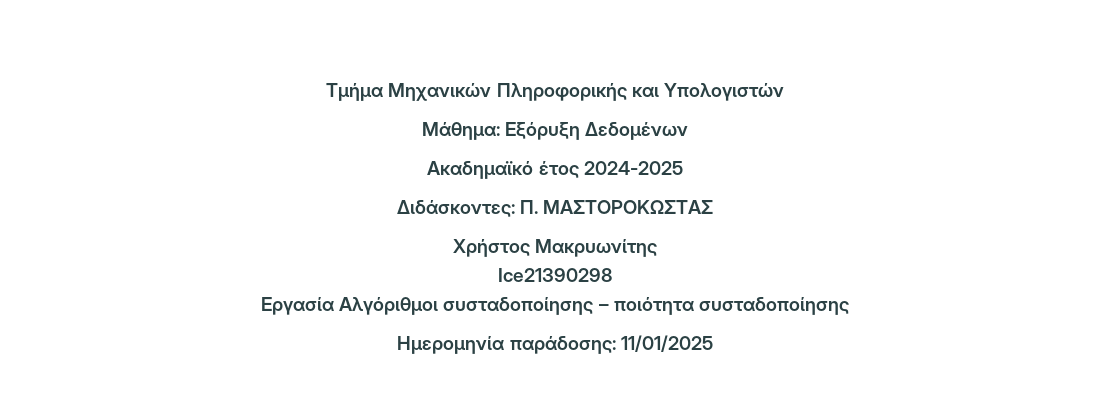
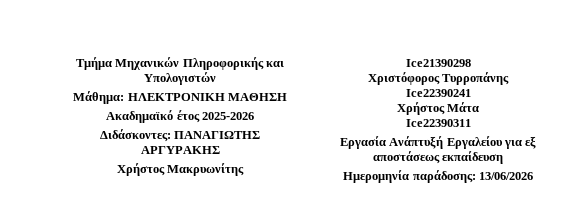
- Μάθημα: Εξόρυξη Δεδομένων
+ Μάθημα: ΗΛΕΚΤΡΟΝΙΚΗ ΜΑΘΗΣΗ
- Ακαδημαϊκό έτος 2024-2025
+ Ακαδημαϊκό έτος 2025-2026
- Διδάσκοντες: Π. ΜΑΣΤΟΡΟΚΩΣΤΑΣ
+ Διδάσκοντες: ΠΑΝΑΓΙΩΤΗΣ ΑΡΓΥΡΑΚΗΣ
- Εργασία Aλγόριθμοι συσταδοποίησης – ποιότητα συσταδοποίησης
+ Χριστόφορος Τυρροπάνης
+ Ice22390241
+ Χρήστος Μάτα
+ Ice22390311
+ Εργασία Ανάπτυξή Εργαλείου για εξ αποστάσεως εκπαίδευση
- Ημερομηνία παράδοσης: 11/01/2025
+ Ημερομηνία παράδοσης: 13/06/2026

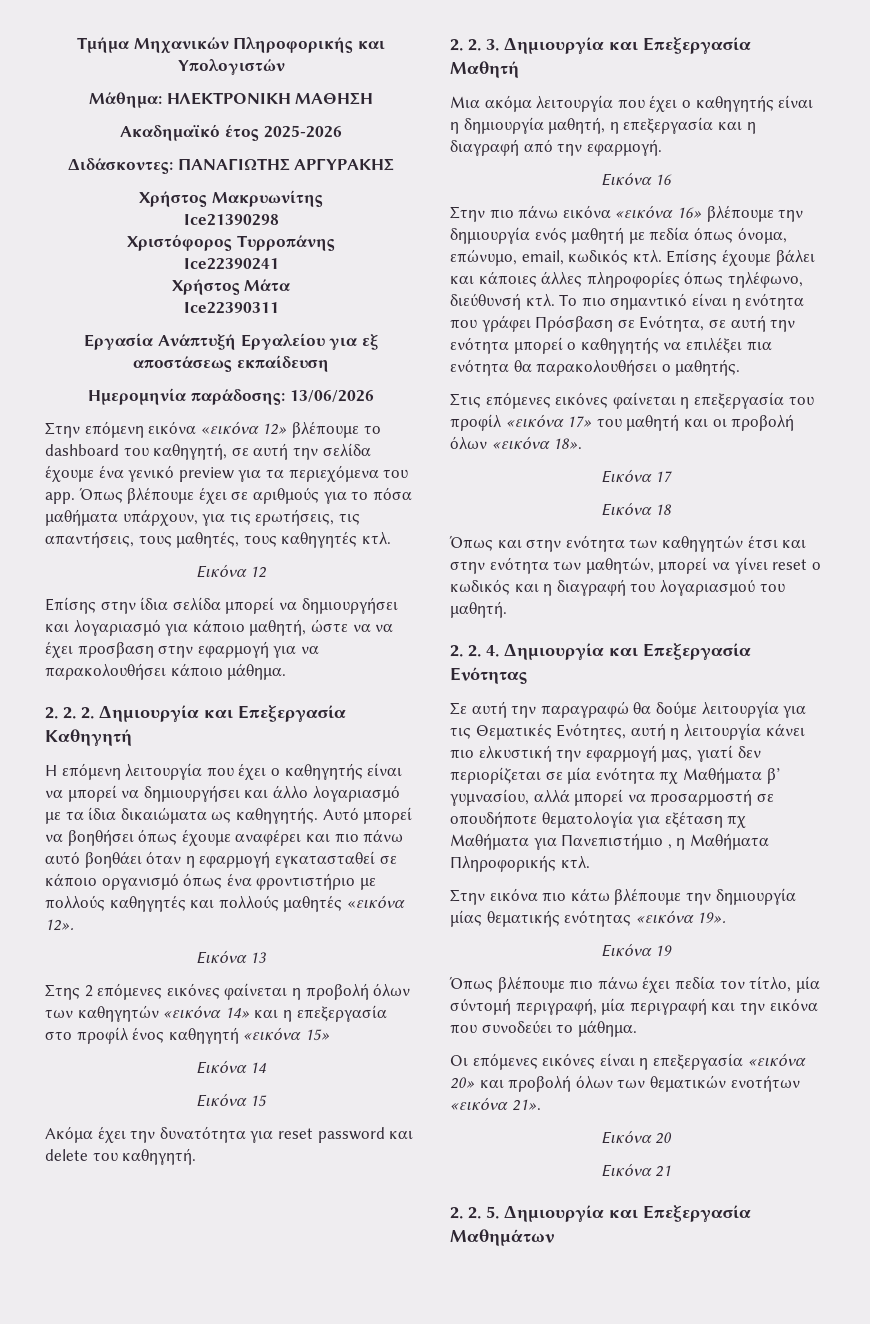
+ Στην επόμενη εικόνα «εικόνα 12» βλέπουμε το dashboard του καθηγητή, σε αυτή την σελίδα έχουμε ένα γενικό preview για τα περιεχόμενα του app. Όπως βλέπουμε έχει σε αριθμούς για το πόσα μαθήματα υπάρχουν, για τις ερωτήσεις, τις απαντήσεις, τους μαθητές, τους καθηγητές κτλ.
+ Εικόνα 12
+ Επίσης στην ίδια σελίδα μπορεί να δημιουργήσει και λογαριασμό για κάποιο μαθητή, ώστε να να έχει προσβαση στην εφαρμογή για να παρακολουθήσει κάποιο μάθημα.
+ 2. 2. 2. Δημιουργία και Επεξεργασία Καθηγητή
+ Η επόμενη λειτουργία που έχει ο καθηγητής είναι να μπορεί να δημιουργήσει και άλλο λογαριασμό με τα ίδια δικαιώματα ως καθηγητής. Αυτό μπορεί να βοηθήσει όπως έχουμε αναφέρει και πιο πάνω αυτό βοηθάει όταν η εφαρμογή εγκατασταθεί σε κάποιο οργανισμό όπως ένα φροντιστήριο με πολλούς καθηγητές και πολλούς μαθητές «εικόνα 12».
+ Εικόνα 13
+ Στης 2 επόμενες εικόνες φαίνεται η προβολή όλων των καθηγητών «εικόνα 14» και η επεξεργασία στο προφίλ ένος καθηγητή «εικόνα 15»
+ Εικόνα 14
+ Εικόνα 15
+ Ακόμα έχει την δυνατότητα για reset password και delete του καθηγητή.
+ 2. 2. 3. Δημιουργία και Επεξεργασία Μαθητή
+ Μια ακόμα λειτουργία που έχει ο καθηγητής είναι η δημιουργία μαθητή, η επεξεργασία και η διαγραφή από την εφαρμογή.
+ Εικόνα 16
+ Στην πιο πάνω εικόνα «εικόνα 16» βλέπουμε την δημιουργία ενός μαθητή με πεδία όπως όνομα, επώνυμο, email, κωδικός κτλ. Επίσης έχουμε βάλει και κάποιες άλλες πληροφορίες όπως τηλέφωνο, διεύθυνσή κτλ. Το πιο σημαντικό είναι η ενότητα που γράφει Πρόσβαση σε Ενότητα, σε αυτή την ενότητα μπορεί ο καθηγητής να επιλέξει πια ενότητα θα παρακολουθήσει ο μαθητής.
+ Στις επόμενες εικόνες φαίνεται η επεξεργασία του προφίλ «εικόνα 17» του μαθητή και οι προβολή όλων «εικόνα 18».
+ Εικόνα 17
+ Εικόνα 18
+ Όπως και στην ενότητα των καθηγητών έτσι και στην ενότητα των μαθητών, μπορεί να γίνει reset ο κωδικός και η διαγραφή του λογαριασμού του μαθητή.
+ 2. 2. 4. Δημιουργία και Επεξεργασία Ενότητας
+ Σε αυτή την παραγραφώ θα δούμε λειτουργία για τις Θεματικές Ενότητες, αυτή η λειτουργία κάνει πιο ελκυστική την εφαρμογή μας, γιατί δεν περιορίζεται σε μία ενότητα πχ Μαθήματα β’ γυμνασίου, αλλά μπορεί να προσαρμοστή σε οπουδήποτε θεματολογία για εξέταση πχ Μαθήματα για Πανεπιστήμιο , η Μαθήματα Πληροφορικής κτλ.
+ Στην εικόνα πιο κάτω βλέπουμε την δημιουργία μίας θεματικής ενότητας «εικόνα 19».
+ Εικόνα 19
+ Όπως βλέπουμε πιο πάνω έχει πεδία τον τίτλο, μία σύντομή περιγραφή, μία περιγραφή και την εικόνα που συνοδεύει το μάθημα.
+ Οι επόμενες εικόνες είναι η επεξεργασία «εικόνα 20» και προβολή όλων των θεματικών ενοτήτων «εικόνα 21».
+ Εικόνα 20
+ Εικόνα 21
+ 2. 2. 5. Δημιουργία και Επεξεργασία Μαθημάτων

